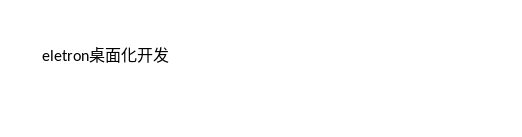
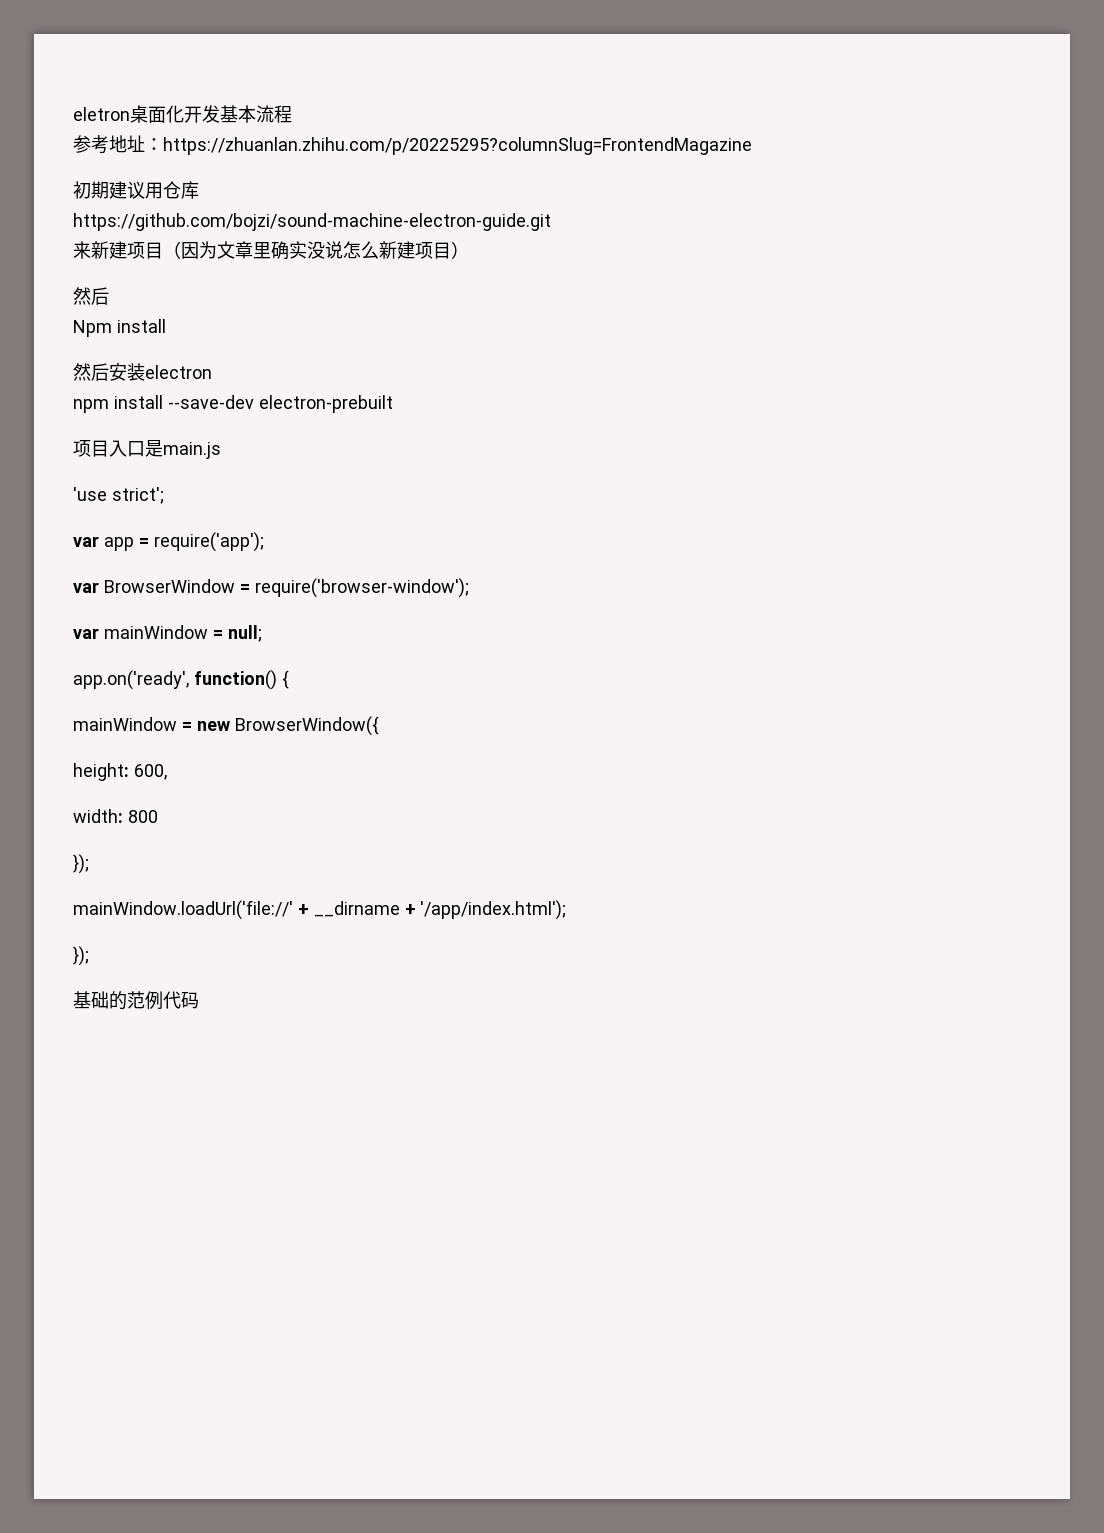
- eletron桌面化开发
+ eletron桌面化开发基本流程
+ 参考地址：https://zhuanlan.zhihu.com/p/20225295?columnSlug=FrontendMagazine
+ 初期建议用仓库
+ https://github.com/bojzi/sound-machine-electron-guide.git
+ 来新建项目（因为文章里确实没说怎么新建项目）
+ 然后
+ Npm install
+ 然后安装electron
+ npm install --save-dev electron-prebuilt
+ 项目入口是main.js
+ 'use strict';
+ var app = require('app');
+ var BrowserWindow = require('browser-window');
+ var mainWindow = null;
+ app.on('ready', function() {
+ mainWindow = new BrowserWindow({
+ height: 600,
+ width: 800
+ });
+ mainWindow.loadUrl('file://' + __dirname + '/app/index.html');
+ });
+ 基础的范例代码

